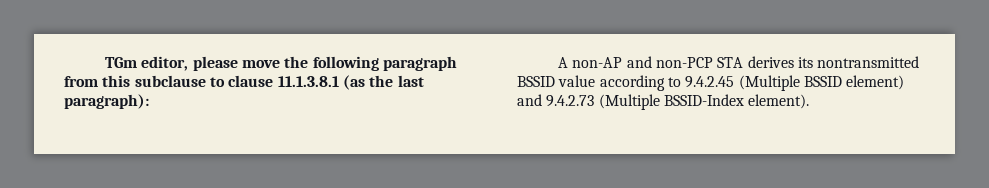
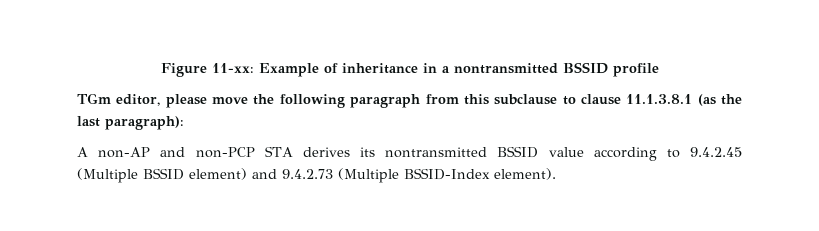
+ Figure 11-xx: Example of inheritance in a nontransmitted BSSID profile

